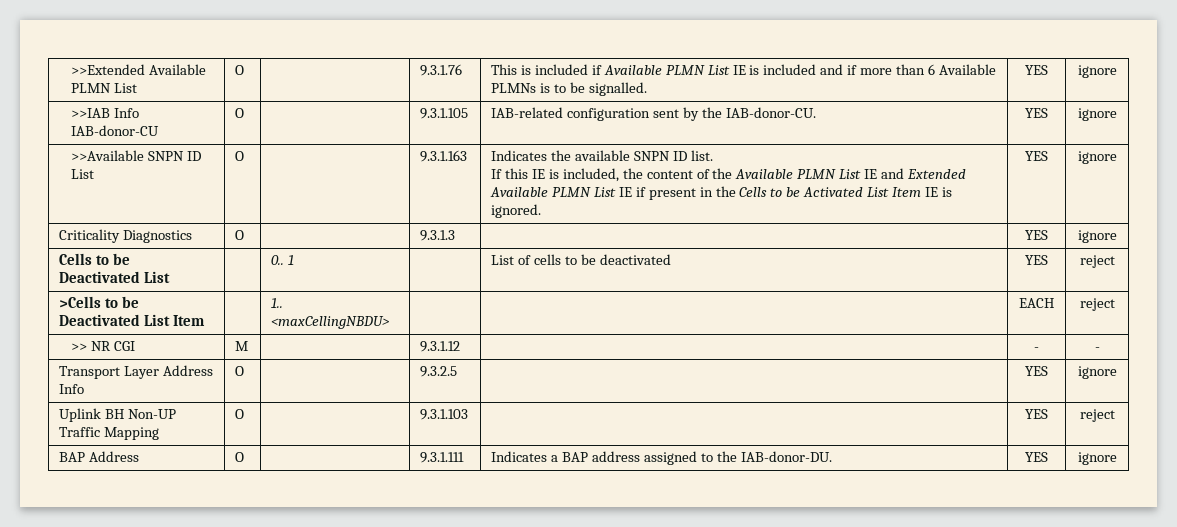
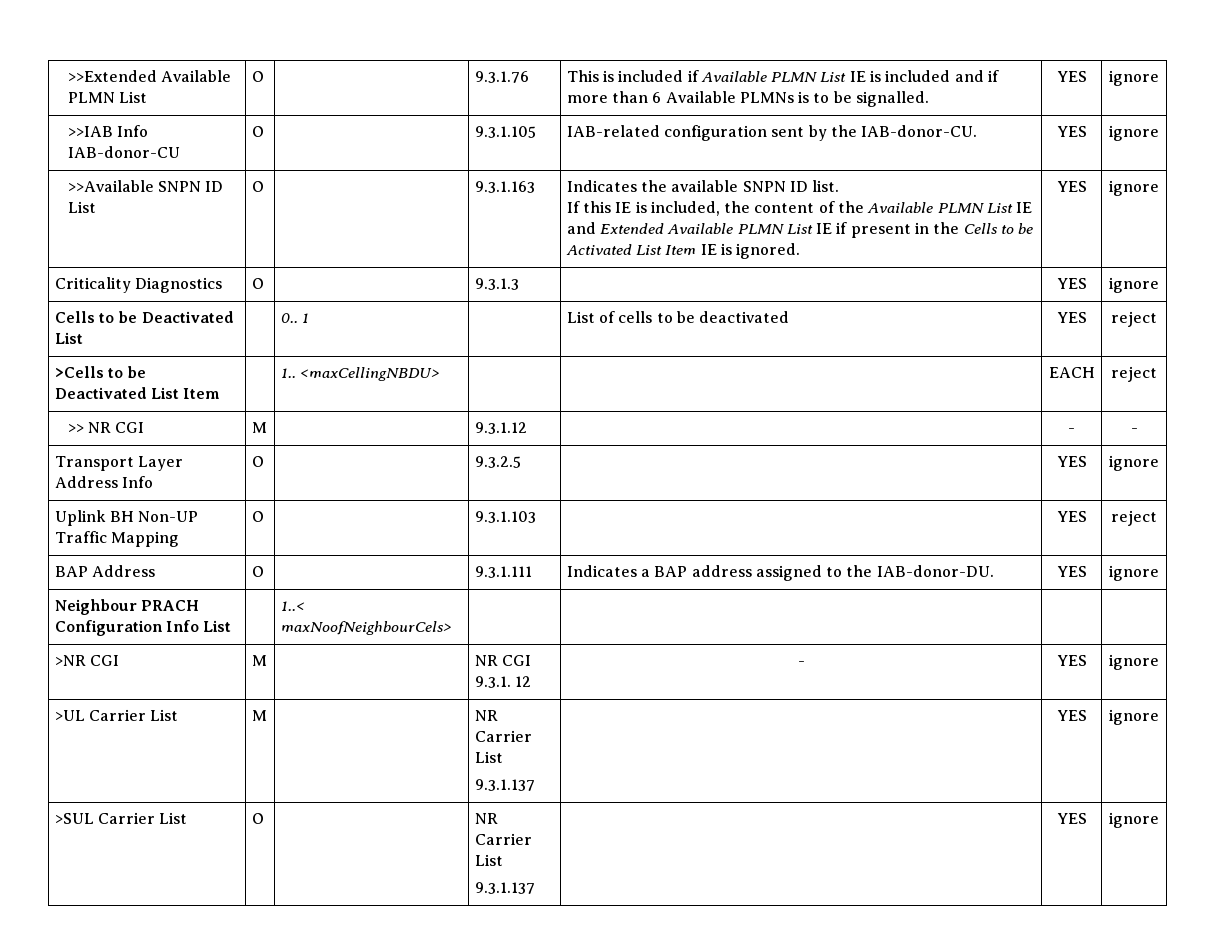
+ Neighbour PRACH Configuration Info List | | 1..< maxNoofNeighbourCels> | | | |
+ >NR CGI | M | | NR CGI 9.3.1. 12 | - | YES | ignore
+ >UL Carrier List | M | | NR Carrier List
+ 9.3.1.137 | | YES | ignore
+ >SUL Carrier List | O | | NR Carrier List
+ 9.3.1.137 | | YES | ignore

